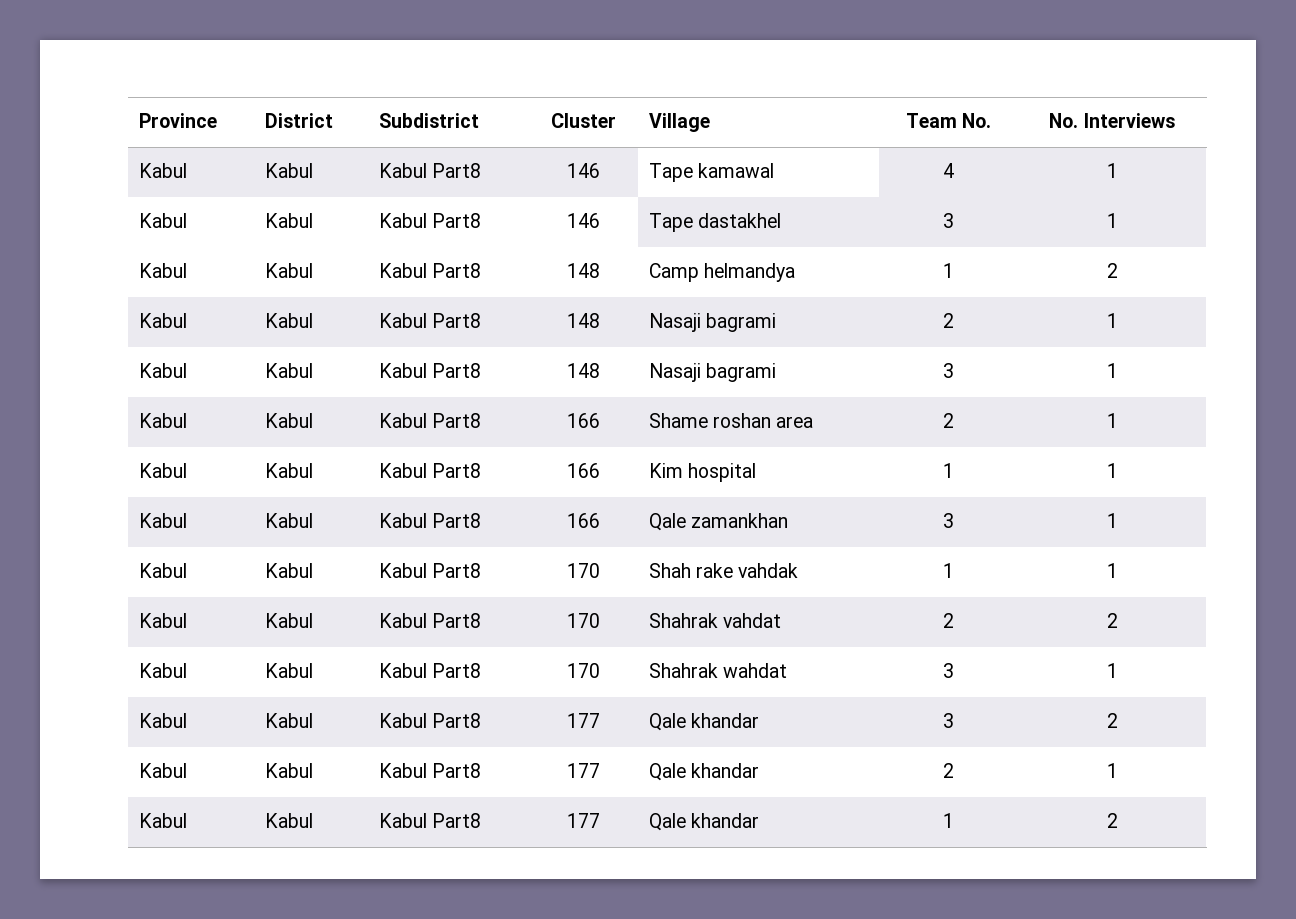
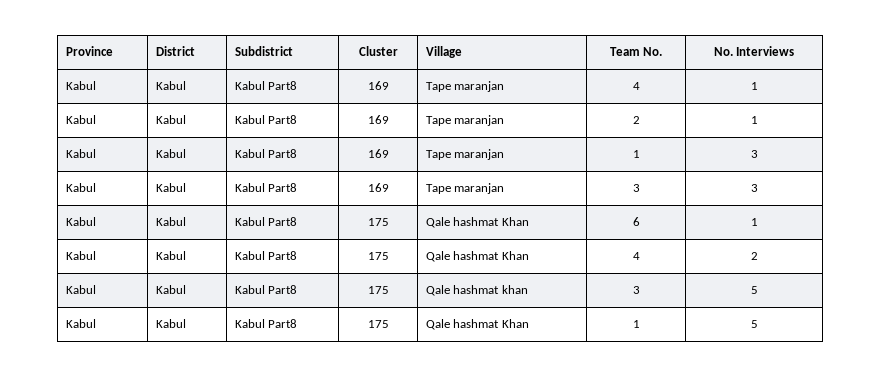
- Kabul | Kabul | Kabul Part8 | 146 | Tape kamawal | 4 | 1
+ Kabul | Kabul | Kabul Part8 | 169 | Tape maranjan | 4 | 1
- Kabul | Kabul | Kabul Part8 | 146 | Tape dastakhel | 3 | 1
- Kabul | Kabul | Kabul Part8 | 148 | Camp helmandya | 1 | 2
- Kabul | Kabul | Kabul Part8 | 148 | Nasaji bagrami | 2 | 1
- Kabul | Kabul | Kabul Part8 | 148 | Nasaji bagrami | 3 | 1
- Kabul | Kabul | Kabul Part8 | 166 | Shame roshan area | 2 | 1
- Kabul | Kabul | Kabul Part8 | 166 | Kim hospital | 1 | 1
- Kabul | Kabul | Kabul Part8 | 166 | Qale zamankhan | 3 | 1
- Kabul | Kabul | Kabul Part8 | 170 | Shah rake vahdak | 1 | 1
- Kabul | Kabul | Kabul Part8 | 170 | Shahrak vahdat | 2 | 2
- Kabul | Kabul | Kabul Part8 | 170 | Shahrak wahdat | 3 | 1
- Kabul | Kabul | Kabul Part8 | 177 | Qale khandar | 3 | 2
- Kabul | Kabul | Kabul Part8 | 177 | Qale khandar | 2 | 1
- Kabul | Kabul | Kabul Part8 | 177 | Qale khandar | 1 | 2
+ Kabul | Kabul | Kabul Part8 | 169 | Tape maranjan | 2 | 1
+ Kabul | Kabul | Kabul Part8 | 169 | Tape maranjan | 1 | 3
+ Kabul | Kabul | Kabul Part8 | 169 | Tape maranjan | 3 | 3
+ Kabul | Kabul | Kabul Part8 | 175 | Qale hashmat Khan | 6 | 1
+ Kabul | Kabul | Kabul Part8 | 175 | Qale hashmat Khan | 4 | 2
+ Kabul | Kabul | Kabul Part8 | 175 | Qale hashmat khan | 3 | 5
+ Kabul | Kabul | Kabul Part8 | 175 | Qale hashmat Khan | 1 | 5

